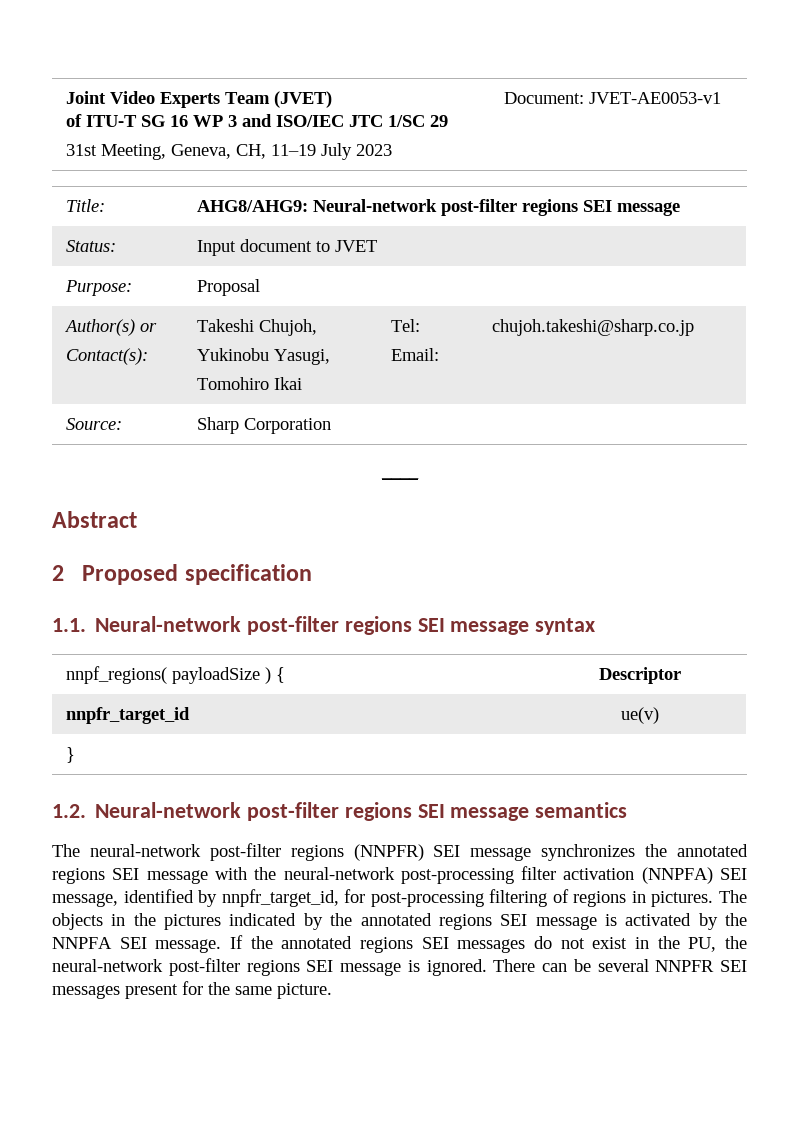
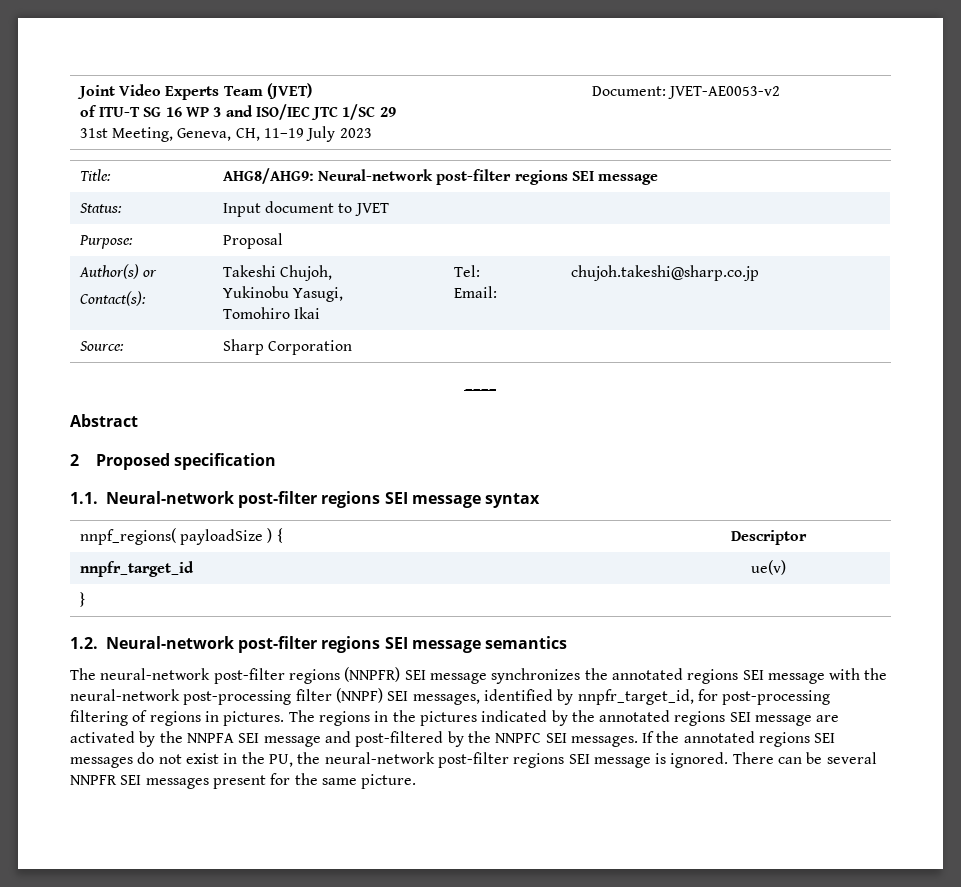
  Joint Video Experts Team (JVET)
  of ITU-T SG 16 WP 3 and ISO/IEC JTC 1/SC 29
- 31st Meeting, Geneva, CH, 11–19 July 2023 | Document: JVET-AE0053-v1
+ 31st Meeting, Geneva, CH, 11–19 July 2023 | Document: JVET-AE0053-v2
- The neural-network post-filter regions (NNPFR) SEI message synchronizes the annotated regions SEI message with the neural-network post-processing filter activation (NNPFA) SEI message, identified by nnpfr_target_id, for post-processing filtering of regions in pictures.
+ The neural-network post-filter regions (NNPFR) SEI message synchronizes the annotated regions SEI message with the neural-network post-processing filter (NNPF) SEI messages, identified by nnpfr_target_id, for post-processing filtering of regions in pictures.
- The objects in the pictures indicated by the annotated regions SEI message is activated by the NNPFA SEI message.
+ The regions in the pictures indicated by the annotated regions SEI message are activated by the NNPFA SEI message and post-filtered by the NNPFC SEI messages.

